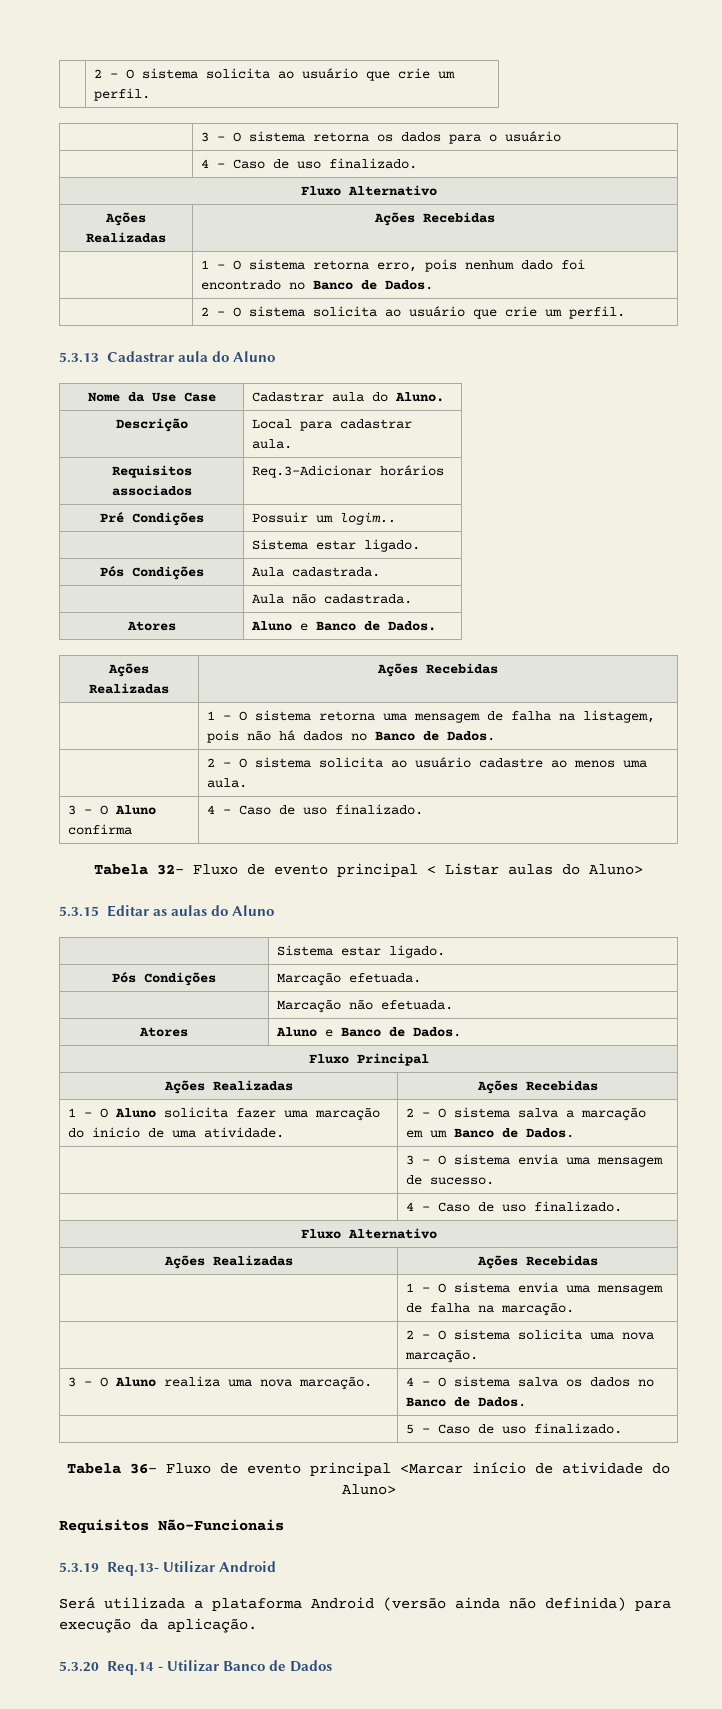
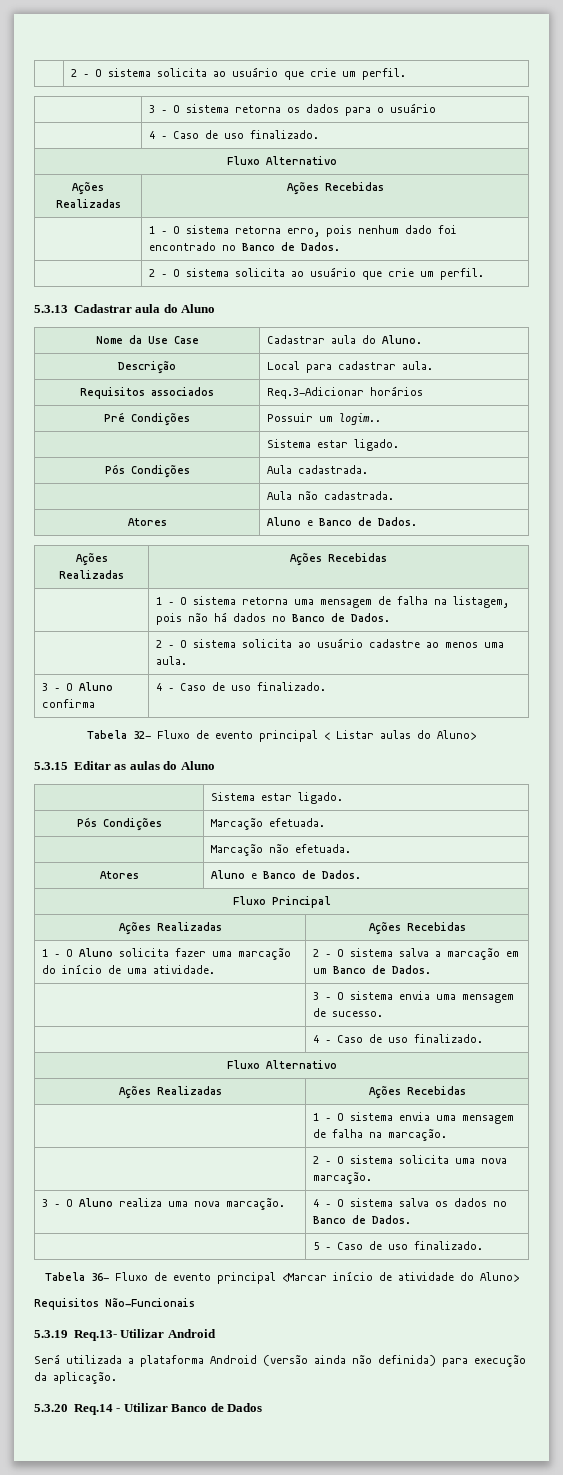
- 1 – O Aluno solicita fazer uma marcação do inicio de uma atividade. | 2 – O sistema salva a marcação em um Banco de Dados.
+ 1 – O Aluno solicita fazer uma marcação do início de uma atividade. | 2 – O sistema salva a marcação em um Banco de Dados.

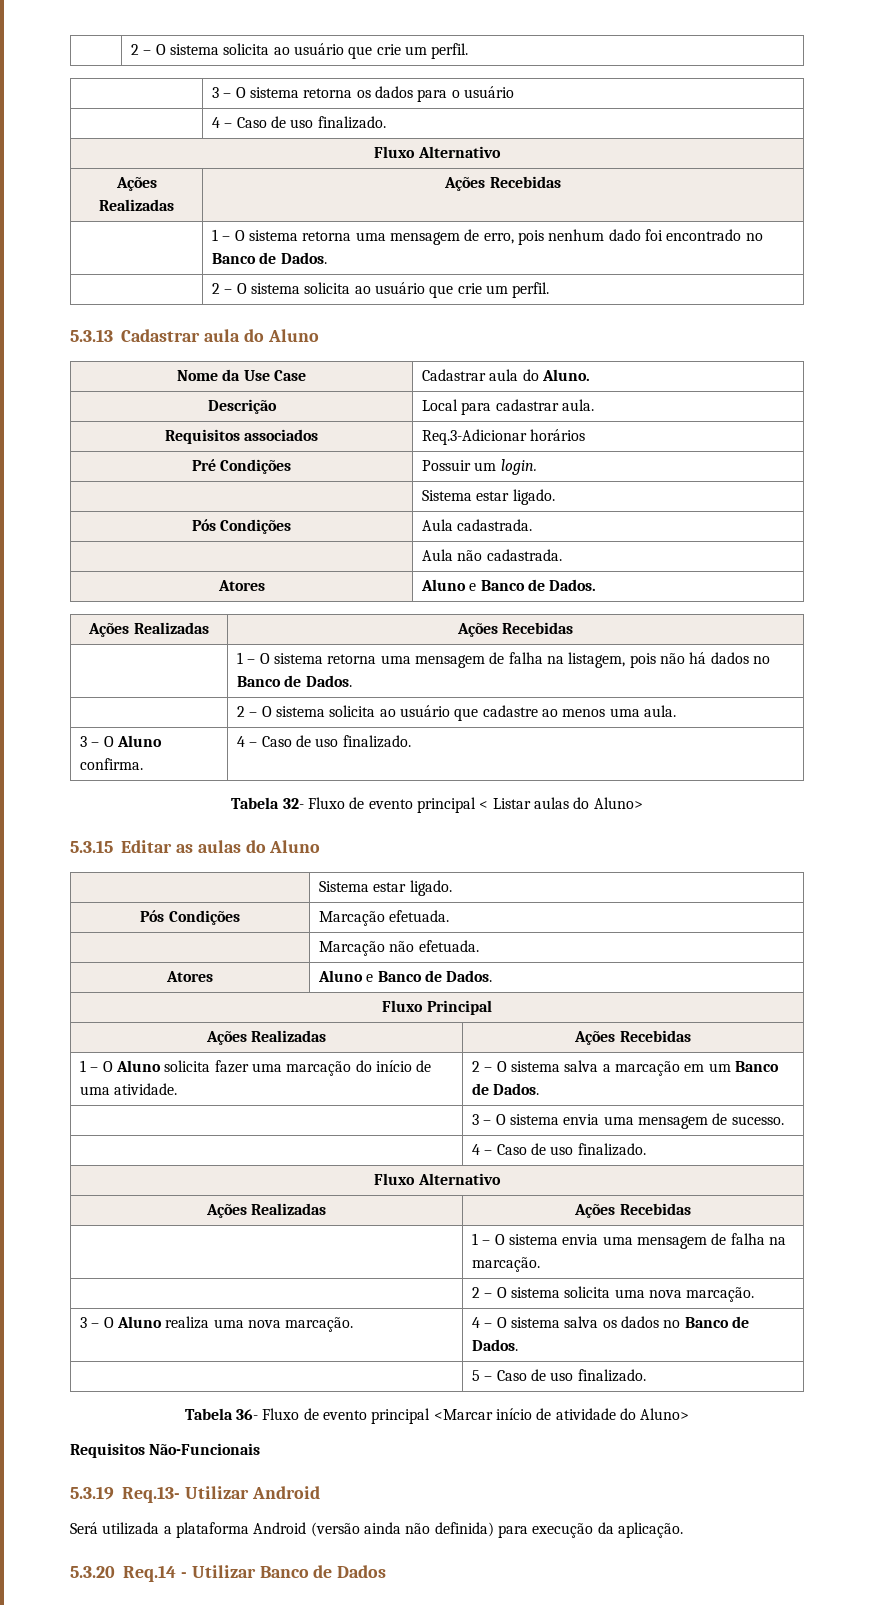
- | 1 – O sistema retorna erro, pois nenhum dado foi encontrado no Banco de Dados.
+ | 1 – O sistema retorna uma mensagem de erro, pois nenhum dado foi encontrado no Banco de Dados.
- Pré Condições | Possuir um logim..
+ Pré Condições | Possuir um login.
- | 2 – O sistema solicita ao usuário cadastre ao menos uma aula.
+ | 2 – O sistema solicita ao usuário que cadastre ao menos uma aula.
- 3 – O Aluno confirma | 4 – Caso de uso finalizado.
+ 3 – O Aluno confirma. | 4 – Caso de uso finalizado.

